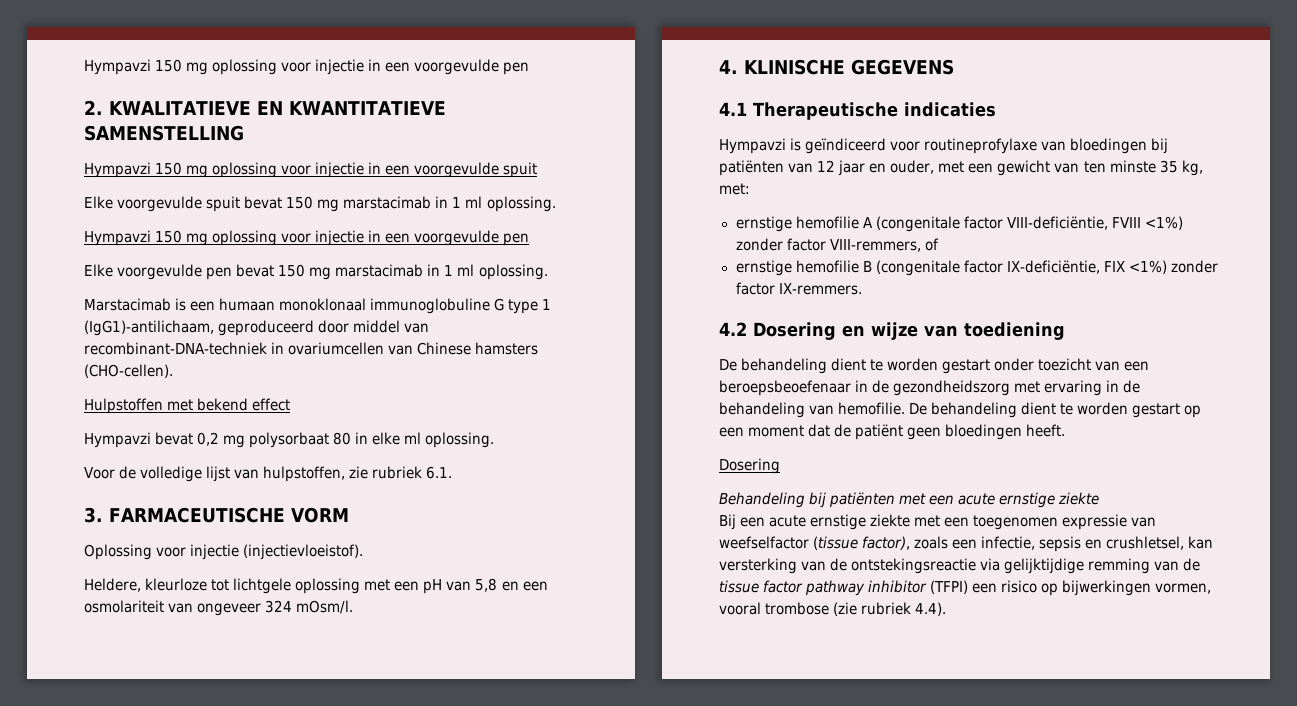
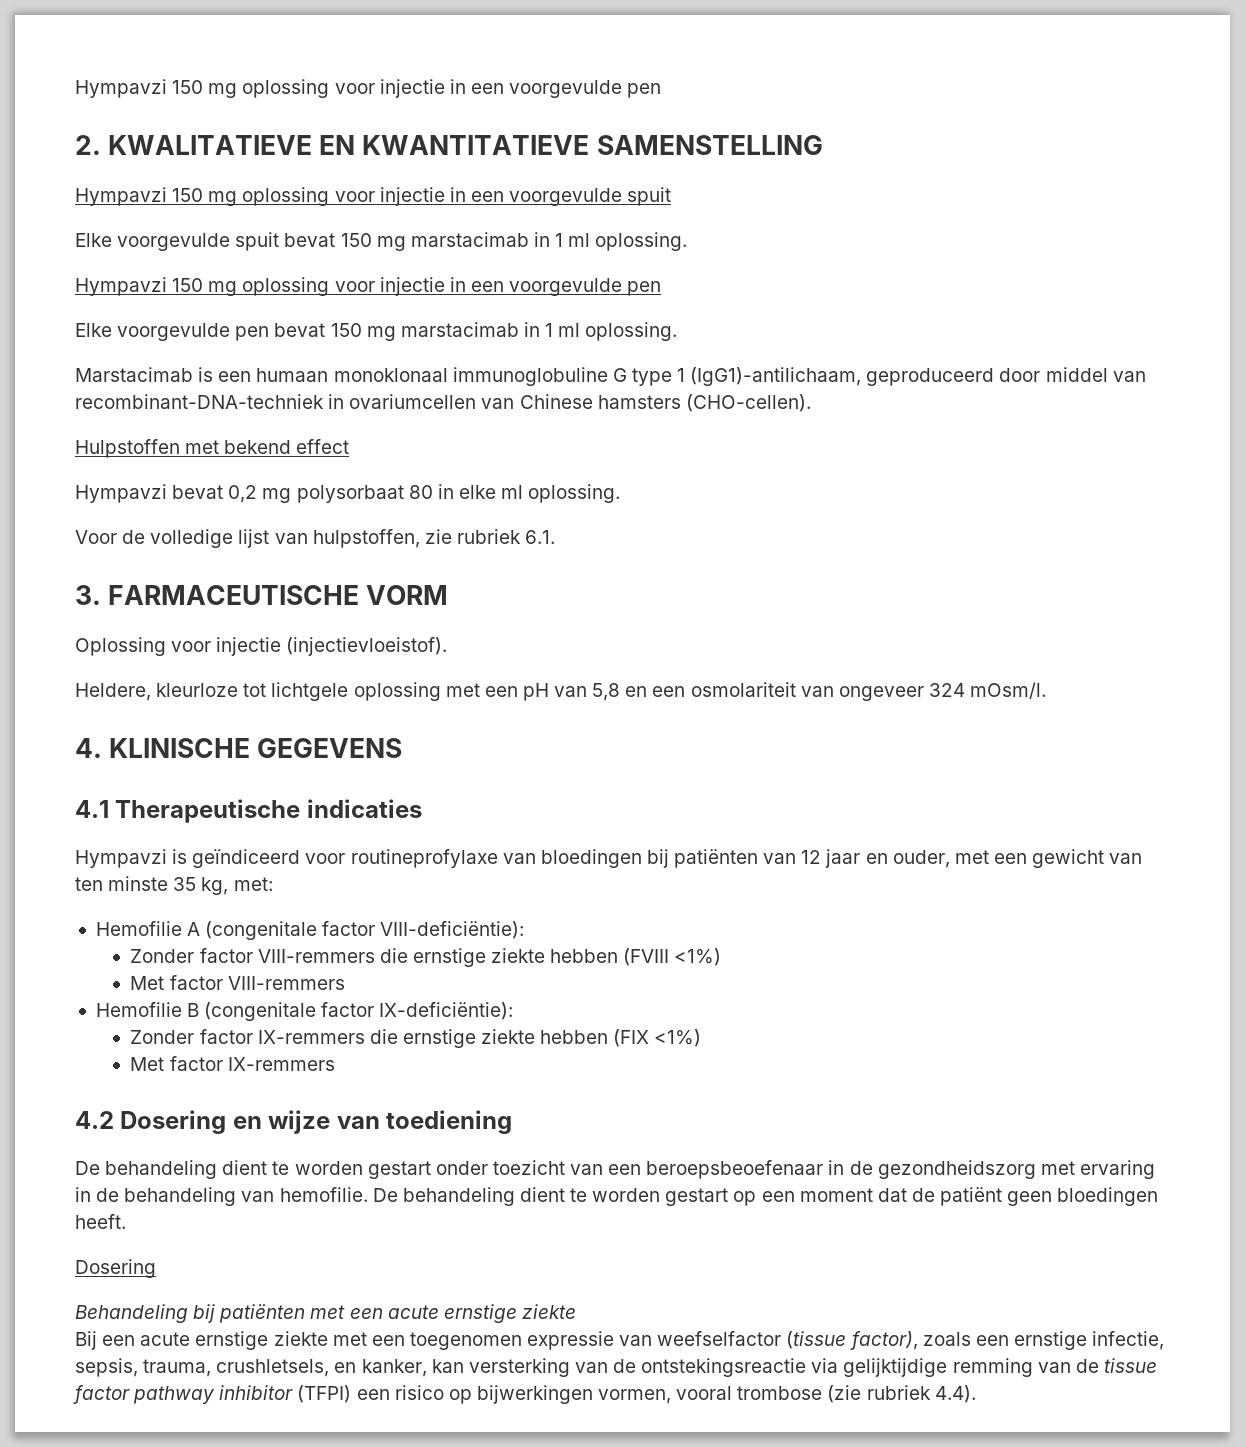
- ernstige hemofilie A (congenitale factor VIII-deficiëntie, FVIII <1%) zonder factor VIII-remmers, of
- ernstige hemofilie B (congenitale factor IX-deficiëntie, FIX <1%) zonder factor IX-remmers.
+ Hemofilie A (congenitale factor VIII-deficiëntie):
+ Zonder factor VIII-remmers die ernstige ziekte hebben (FVIII <1%)
+ Met factor VIII-remmers
+ Hemofilie B (congenitale factor IX-deficiëntie):
+ Zonder factor IX-remmers die ernstige ziekte hebben (FIX <1%)
+ Met factor IX-remmers
- Bij een acute ernstige ziekte met een toegenomen expressie van weefselfactor (tissue factor), zoals een infectie, sepsis en crushletsel, kan versterking van de ontstekingsreactie via gelijktijdige remming van de tissue factor pathway inhibitor (TFPI) een risico op bijwerkingen vormen, vooral trombose (zie rubriek 4.4).
+ Bij een acute ernstige ziekte met een toegenomen expressie van weefselfactor (tissue factor), zoals een ernstige infectie, sepsis, trauma, crushletsels, en kanker, kan versterking van de ontstekingsreactie via gelijktijdige remming van de tissue factor pathway inhibitor (TFPI) een risico op bijwerkingen vormen, vooral trombose (zie rubriek 4.4).

